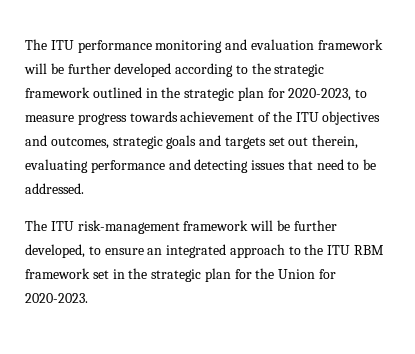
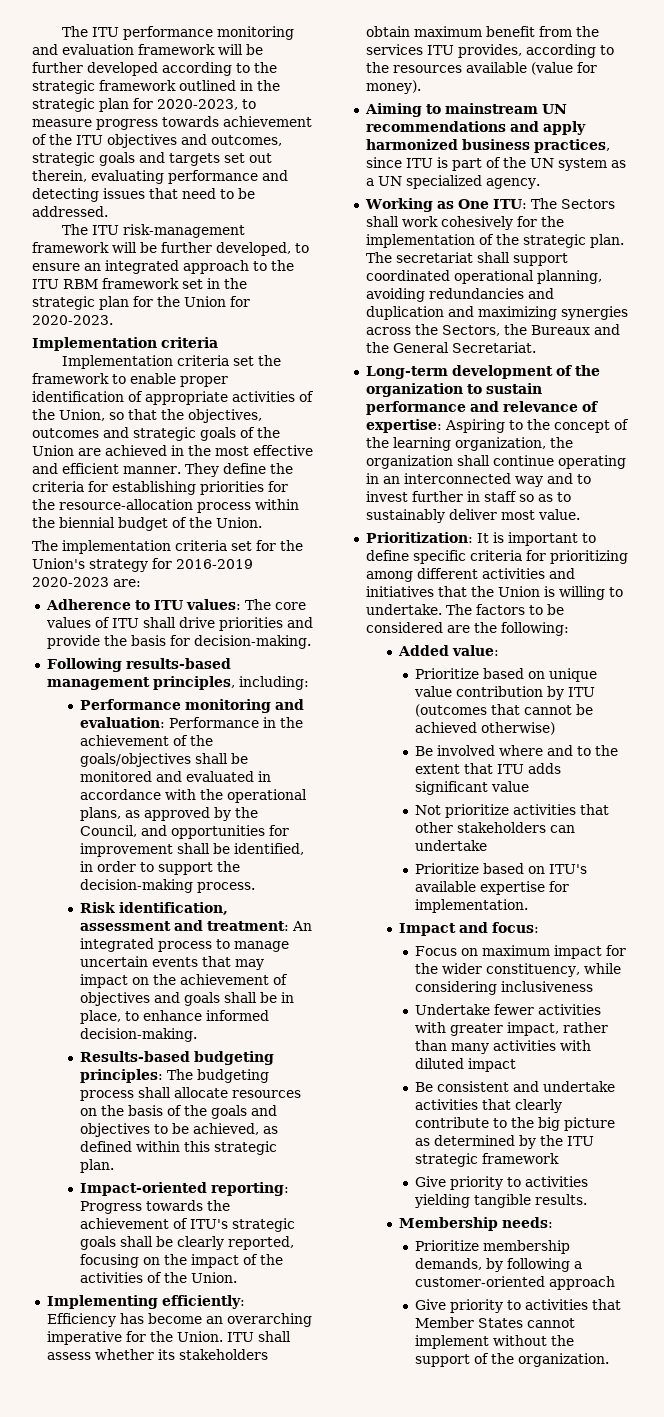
  The ITU risk-management framework will be further developed, to ensure an integrated approach to the ITU RBM framework set in the strategic plan for the Union for 2020-2023.
+ Implementation criteria
+ Implementation criteria set the framework to enable proper identification of appropriate activities of the Union, so that the objectives, outcomes and strategic goals of the Union are achieved in the most effective and efficient manner. They define the criteria for establishing priorities for the resource-allocation process within the biennial budget of the Union.
+ The implementation criteria set for the Union's strategy for 2016-2019 2020-2023 are:
+ Adherence to ITU values: The core values of ITU shall drive priorities and provide the basis for decision-making.
+ Following results-based management principles, including:
+ Performance monitoring and evaluation: Performance in the achievement of the goals/objectives shall be monitored and evaluated in accordance with the operational plans, as approved by the Council, and opportunities for improvement shall be identified, in order to support the decision-making process.
+ Risk identification, assessment and treatment: An integrated process to manage uncertain events that may impact on the achievement of objectives and goals shall be in place, to enhance informed decision-making.
+ Results-based budgeting principles: The budgeting process shall allocate resources on the basis of the goals and objectives to be achieved, as defined within this strategic plan.
+ Impact-oriented reporting: Progress towards the achievement of ITU's strategic goals shall be clearly reported, focusing on the impact of the activities of the Union.
+ Implementing efficiently: Efficiency has become an overarching imperative for the Union. ITU shall assess whether its stakeholders obtain maximum benefit from the services ITU provides, according to the resources available (value for money).
+ Aiming to mainstream UN recommendations and apply harmonized business practices, since ITU is part of the UN system as a UN specialized agency.
+ Working as One ITU: The Sectors shall work cohesively for the implementation of the strategic plan. The secretariat shall support coordinated operational planning, avoiding redundancies and duplication and maximizing synergies across the Sectors, the Bureaux and the General Secretariat.
+ Long-term development of the organization to sustain performance and relevance of expertise: Aspiring to the concept of the learning organization, the organization shall continue operating in an interconnected way and to invest further in staff so as to sustainably deliver most value.
+ Prioritization: It is important to define specific criteria for prioritizing among different activities and initiatives that the Union is willing to undertake. The factors to be considered are the following:
+ Added value:
+ Prioritize based on unique value contribution by ITU (outcomes that cannot be achieved otherwise)
+ Be involved where and to the extent that ITU adds significant value
+ Not prioritize activities that other stakeholders can undertake
+ Prioritize based on ITU's available expertise for implementation.
+ Impact and focus:
+ Focus on maximum impact for the wider constituency, while considering inclusiveness
+ Undertake fewer activities with greater impact, rather than many activities with diluted impact
+ Be consistent and undertake activities that clearly contribute to the big picture as determined by the ITU strategic framework
+ Give priority to activities yielding tangible results.
+ Membership needs:
+ Prioritize membership demands, by following a customer-oriented approach
+ Give priority to activities that Member States cannot implement without the support of the organization.

